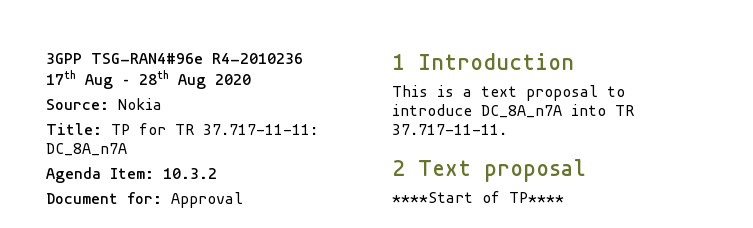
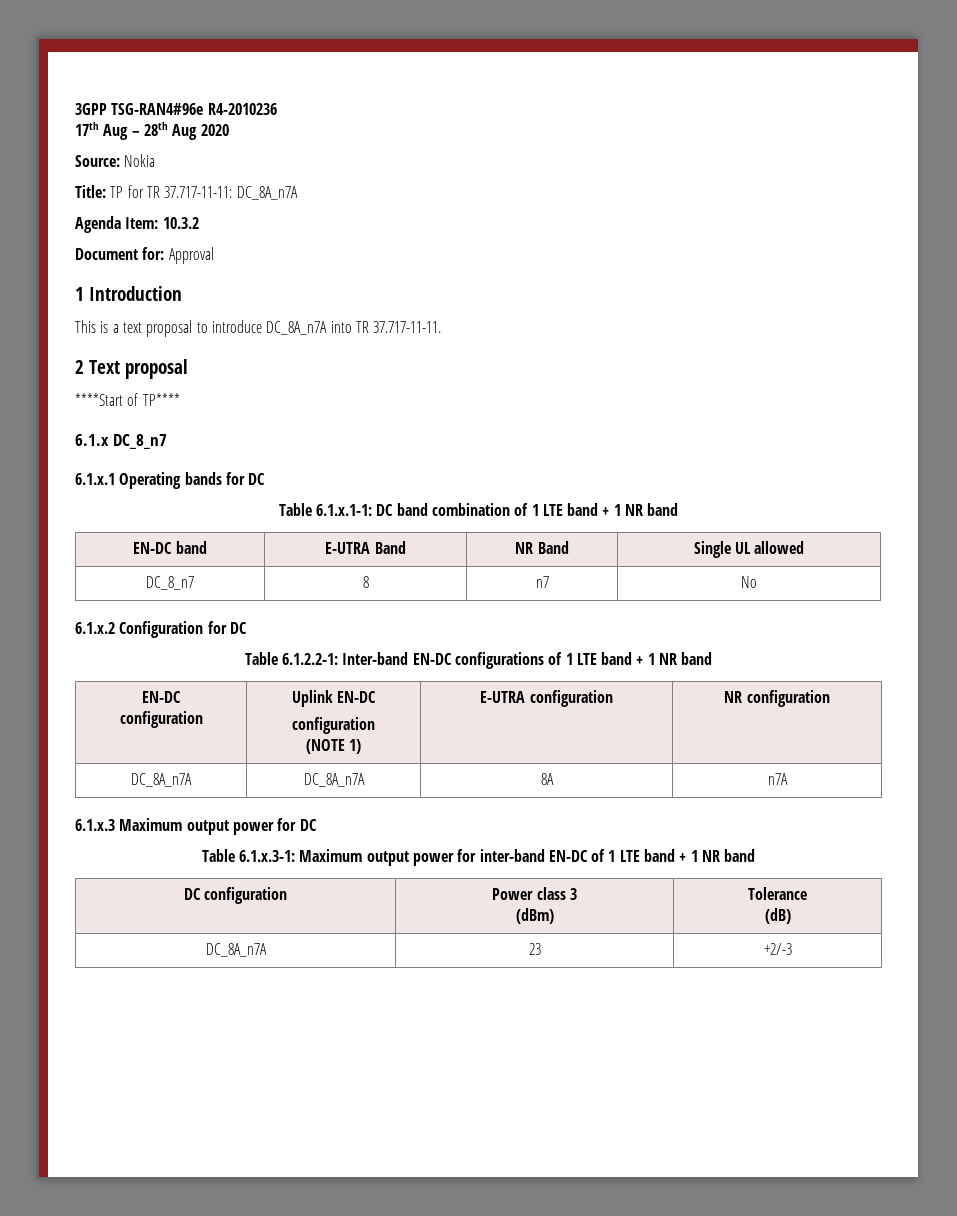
+ 6.1.x DC_8_n7
+ 6.1.x.1 Operating bands for DC
+ Table 6.1.x.1-1: DC band combination of 1 LTE band + 1 NR band
+ EN-DC band | E-UTRA Band | NR Band | Single UL allowed
+ DC_8_n7 | 8 | n7 | No
+ 6.1.x.2 Configuration for DC
+ Table 6.1.2.2-1: Inter-band EN-DC configurations of 1 LTE band + 1 NR band
+ EN-DC
+ configuration | Uplink EN-DC
+ configuration
+ (NOTE 1) | E-UTRA configuration | NR configuration
+ DC_8A_n7A | DC_8A_n7A | 8A | n7A
+ 6.1.x.3 Maximum output power for DC
+ Table 6.1.x.3-1: Maximum output power for inter-band EN-DC of 1 LTE band + 1 NR band
+ DC configuration | Power class 3
+ (dBm) | Tolerance
+ (dB)
+ DC_8A_n7A | 23 | +2/-3

